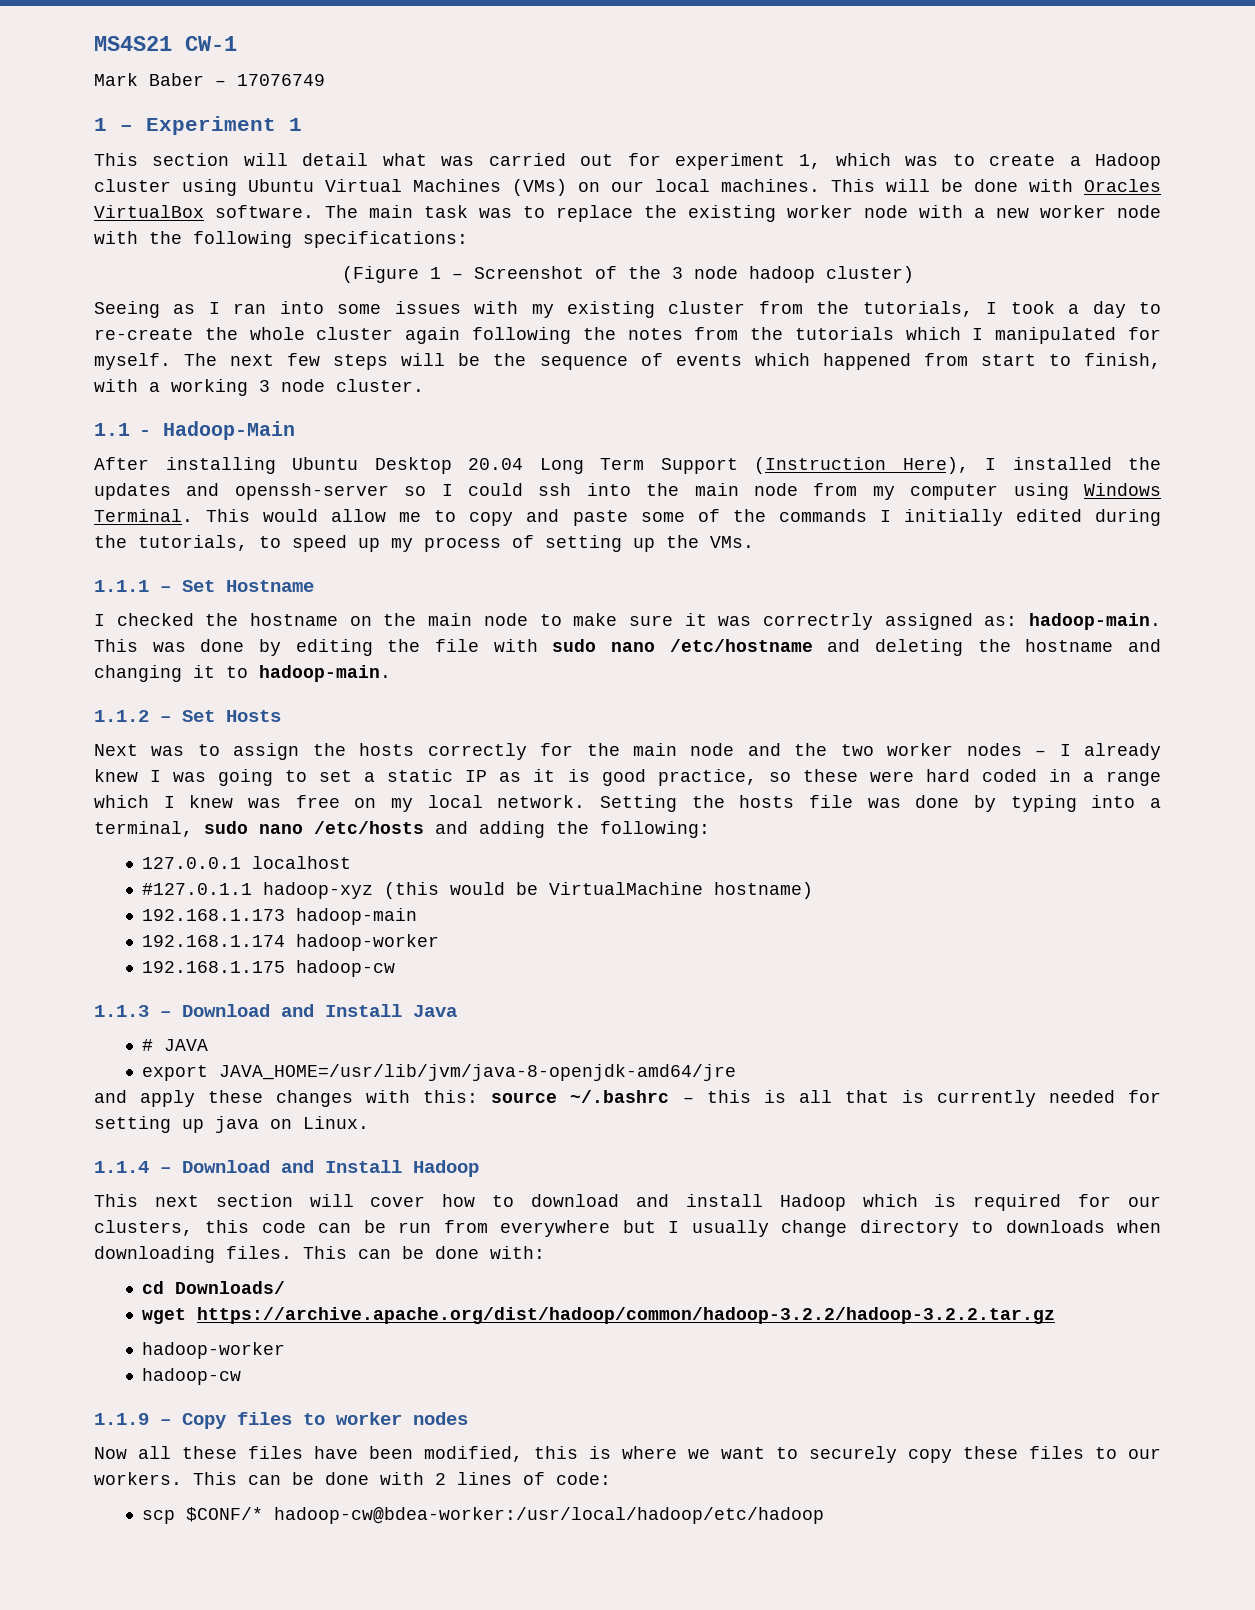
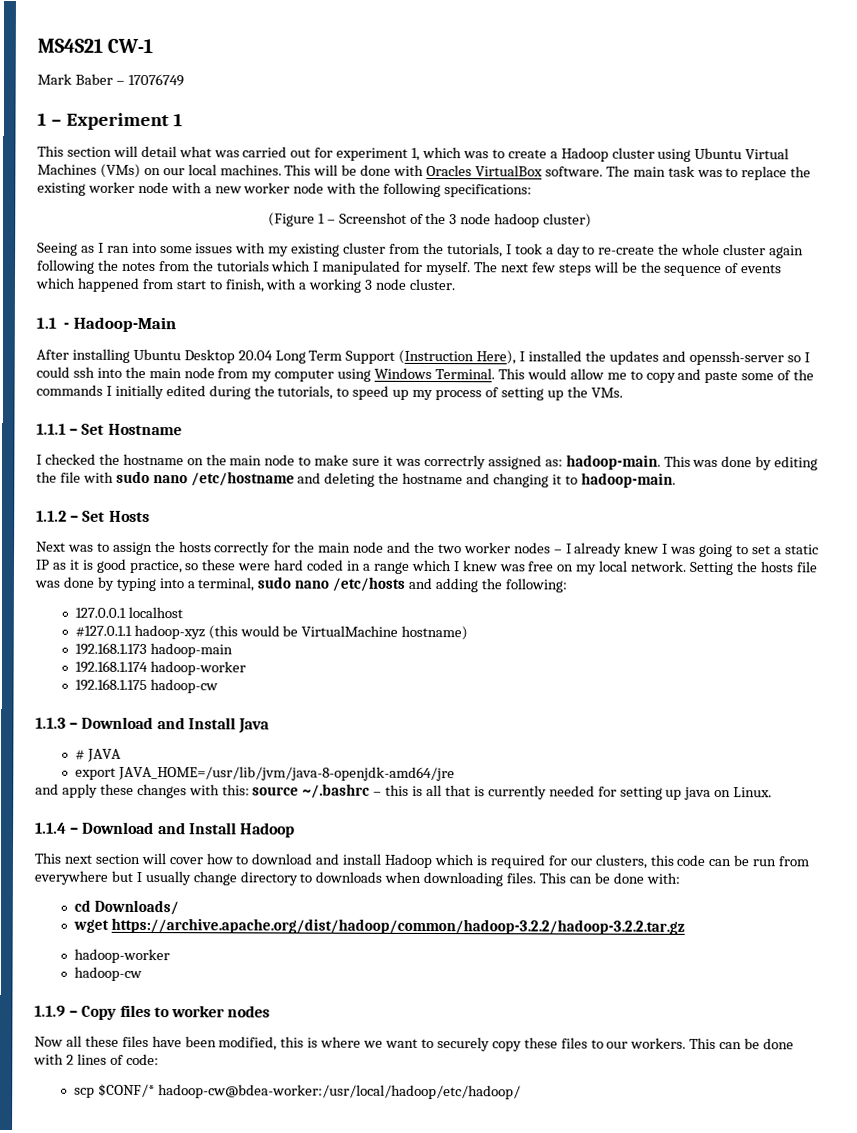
- scp $CONF/* hadoop-cw@bdea-worker:/usr/local/hadoop/etc/hadoop
+ scp $CONF/* hadoop-cw@bdea-worker:/usr/local/hadoop/etc/hadoop/

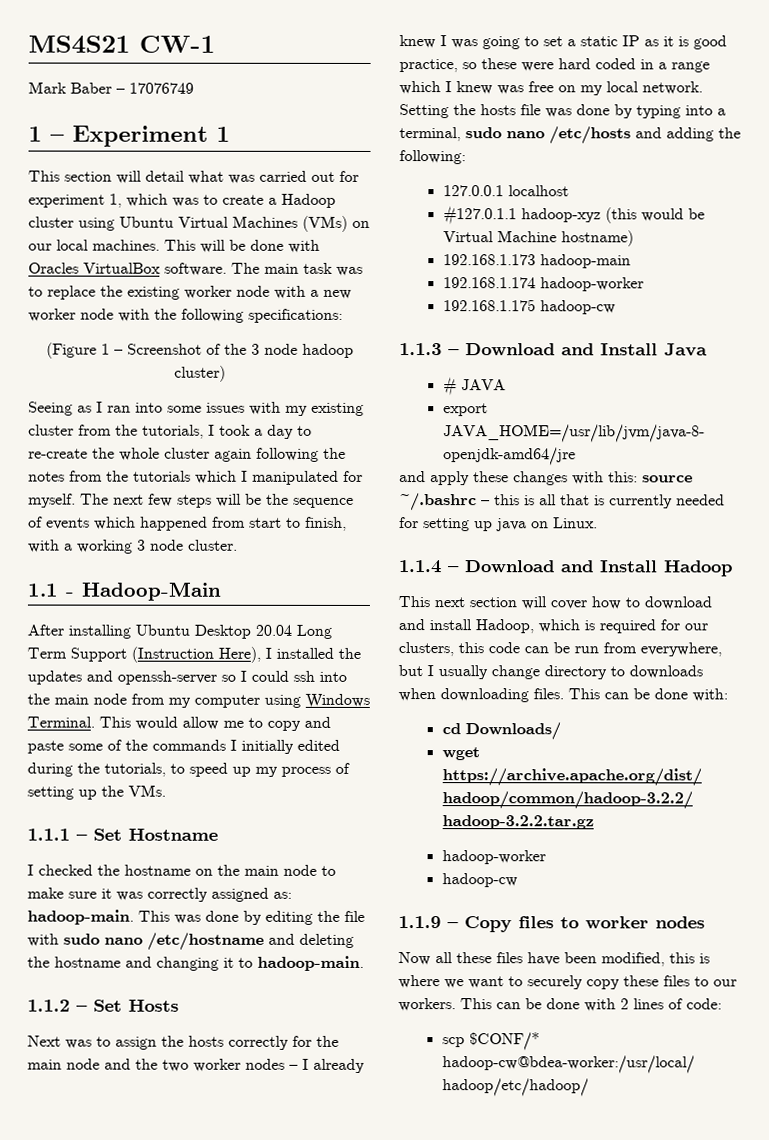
- I checked the hostname on the main node to make sure it was correctrly assigned as: hadoop-main.
+ I checked the hostname on the main node to make sure it was correctly assigned as: hadoop-main.
- #127.0.1.1 hadoop-xyz (this would be VirtualMachine hostname)
+ #127.0.1.1 hadoop-xyz (this would be Virtual Machine hostname)
- This next section will cover how to download and install Hadoop which is required for our clusters, this code can be run from everywhere but I usually change directory to downloads when downloading files.
+ This next section will cover how to download and install Hadoop, which is required for our clusters, this code can be run from everywhere, but I usually change directory to downloads when downloading files.

